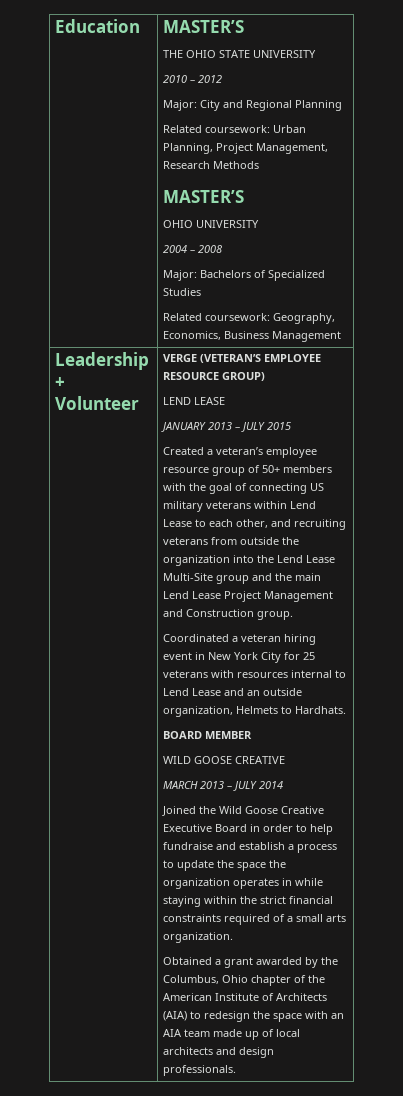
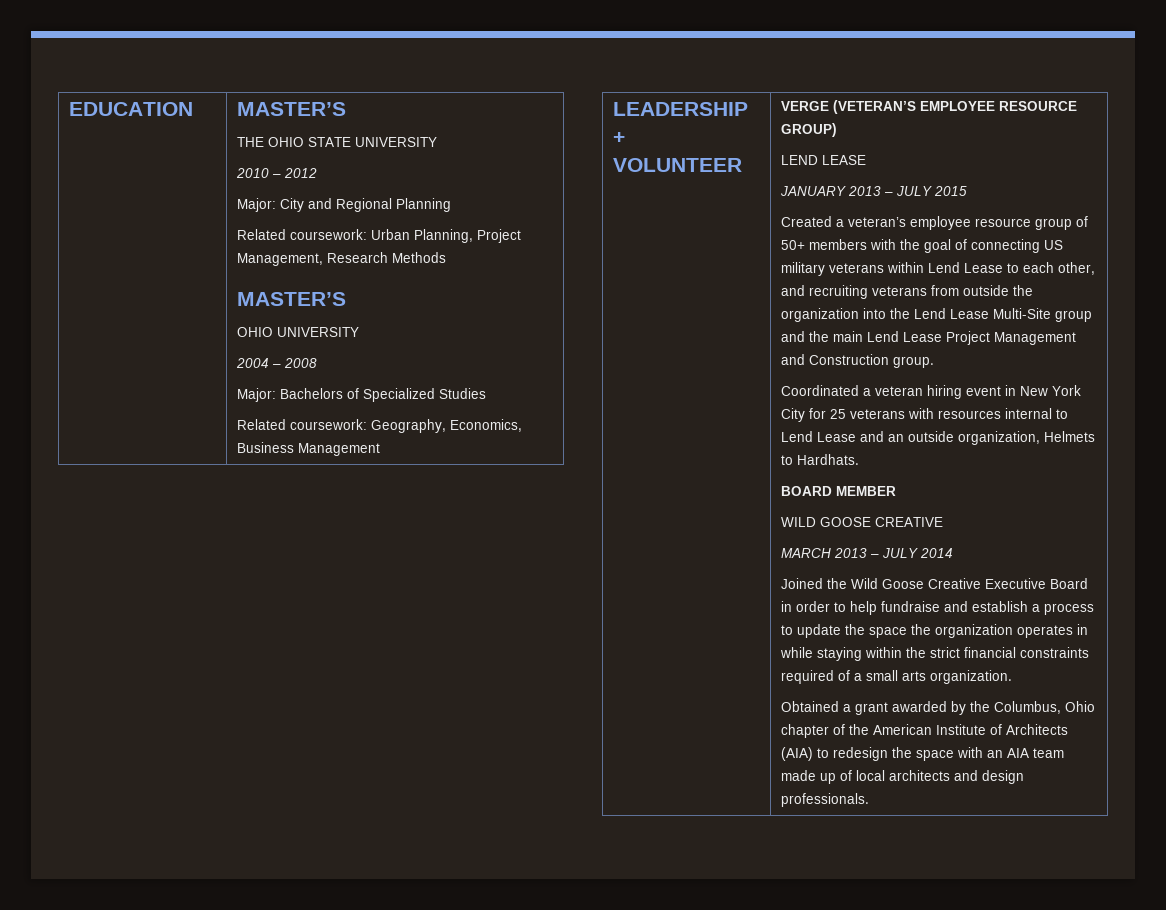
- Education | MASTER’S
+ EDUCATION | MASTER’S
- Leadership + Volunteer
+ LEADERSHIP + VOLUNTEER

